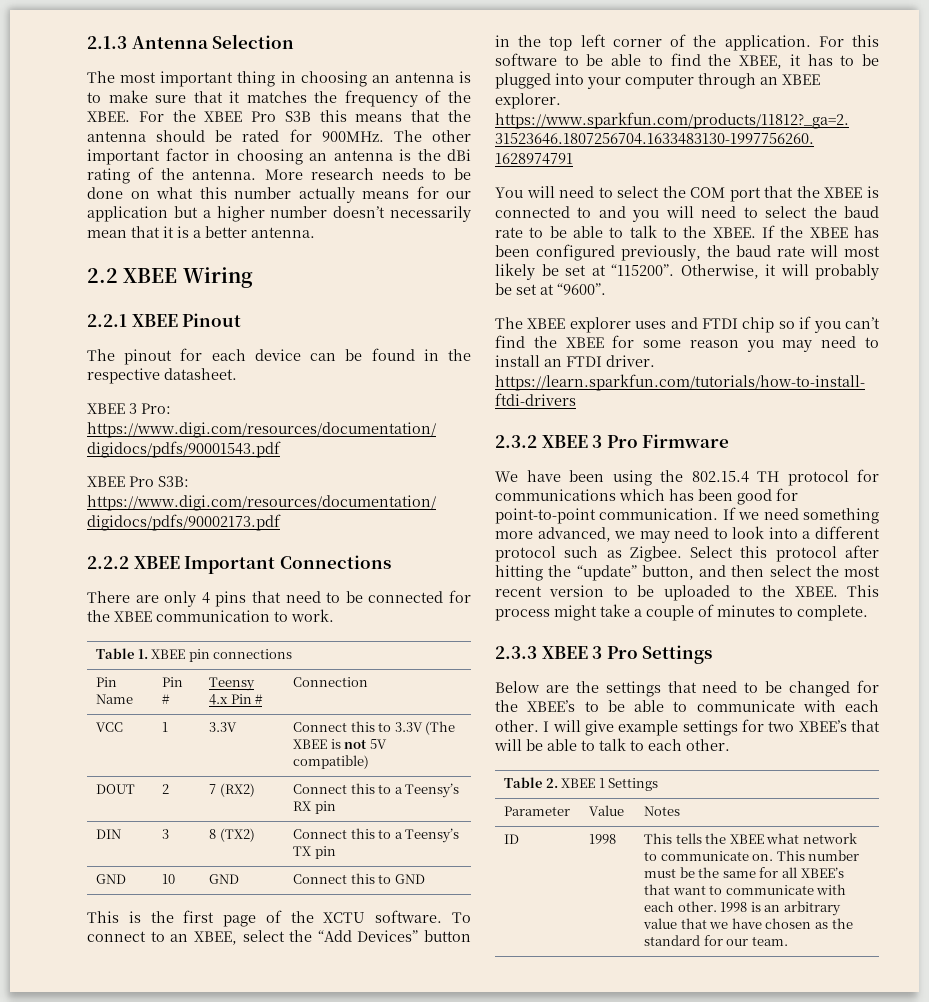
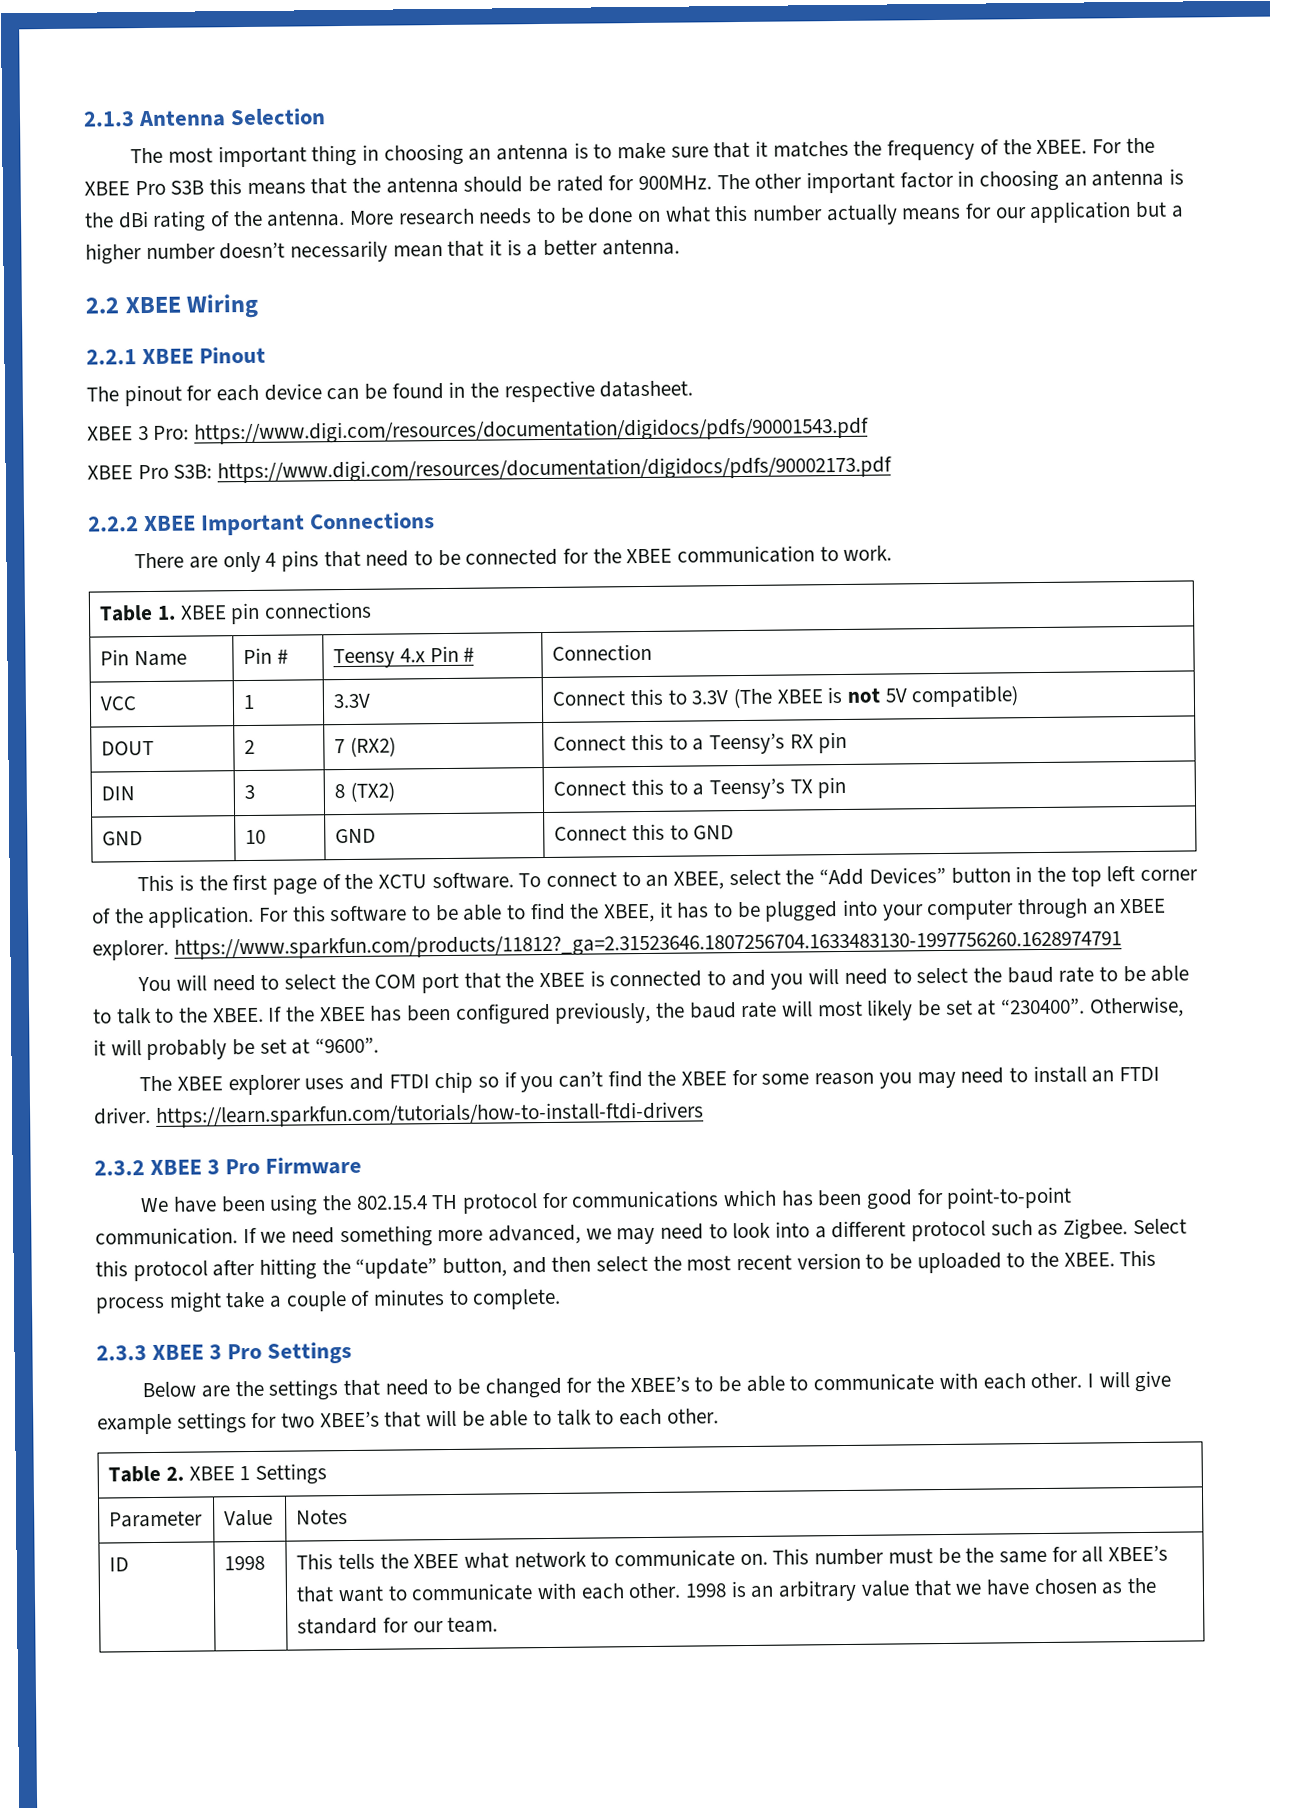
- If the XBEE has been configured previously, the baud rate will most likely be set at “115200”.
+ If the XBEE has been configured previously, the baud rate will most likely be set at “230400”.

